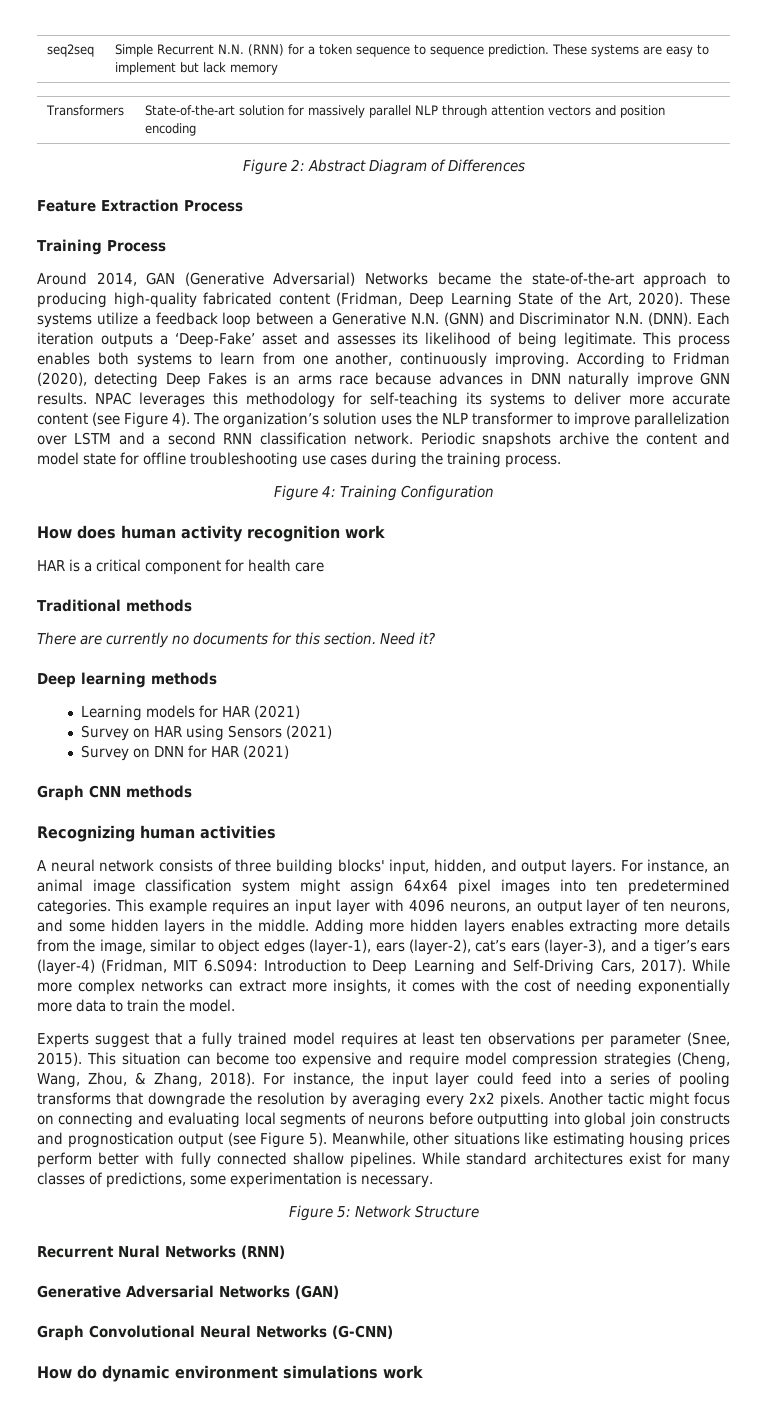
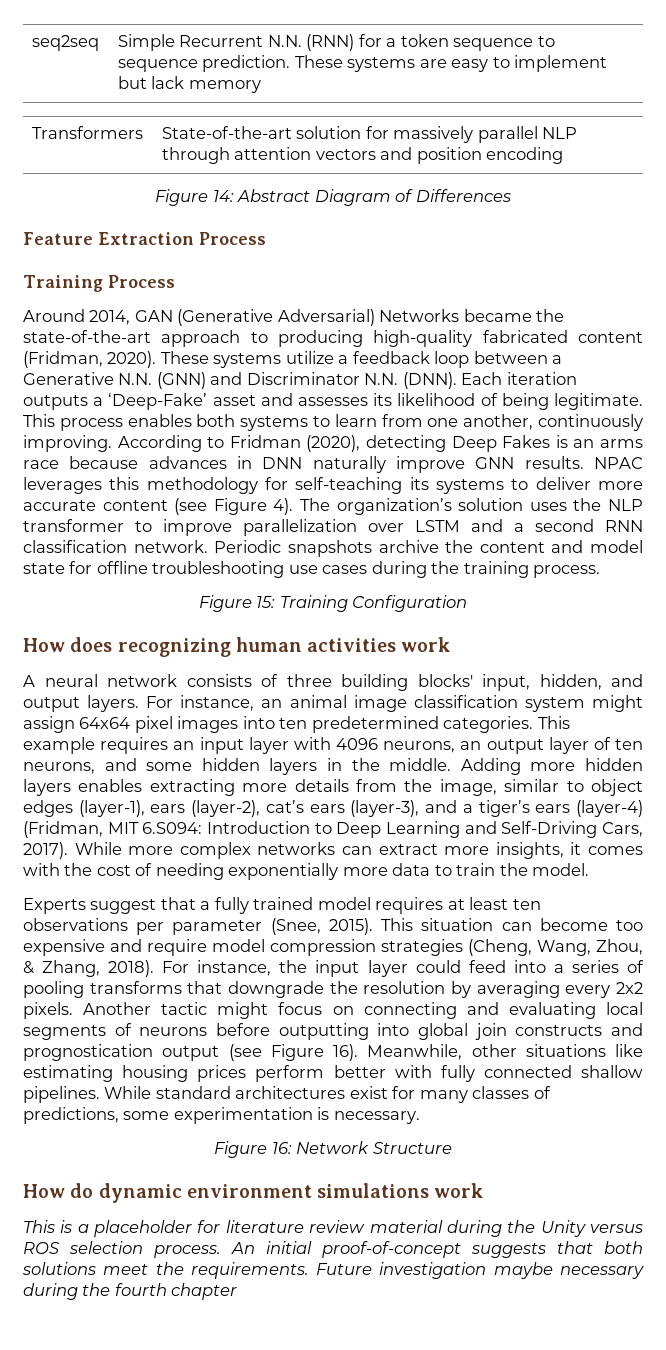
- Figure 2: Abstract Diagram of Differences
+ Figure 14: Abstract Diagram of Differences
- Around 2014, GAN (Generative Adversarial) Networks became the state-of-the-art approach to producing high-quality fabricated content (Fridman, Deep Learning State of the Art, 2020).
+ Around 2014, GAN (Generative Adversarial) Networks became the state-of-the-art approach to producing high-quality fabricated content (Fridman, 2020).
- Figure 4: Training Configuration
+ Figure 15: Training Configuration
- How does human activity recognition work
- HAR is a critical component for health care
- Traditional methods
- There are currently no documents for this section. Need it?
- Deep learning methods
- Learning models for HAR (2021)
- Survey on HAR using Sensors (2021)
- Survey on DNN for HAR (2021)
- Graph CNN methods
- Recognizing human activities
+ How does recognizing human activities work
- Another tactic might focus on connecting and evaluating local segments of neurons before outputting into global join constructs and prognostication output (see Figure 5).
+ Another tactic might focus on connecting and evaluating local segments of neurons before outputting into global join constructs and prognostication output (see Figure 16).
- Figure 5: Network Structure
+ Figure 16: Network Structure
- Recurrent Nural Networks (RNN)
- Generative Adversarial Networks (GAN)
- Graph Convolutional Neural Networks (G-CNN)
+ This is a placeholder for literature review material during the Unity versus ROS selection process. An initial proof-of-concept suggests that both solutions meet the requirements. Future investigation maybe necessary during the fourth chapter

